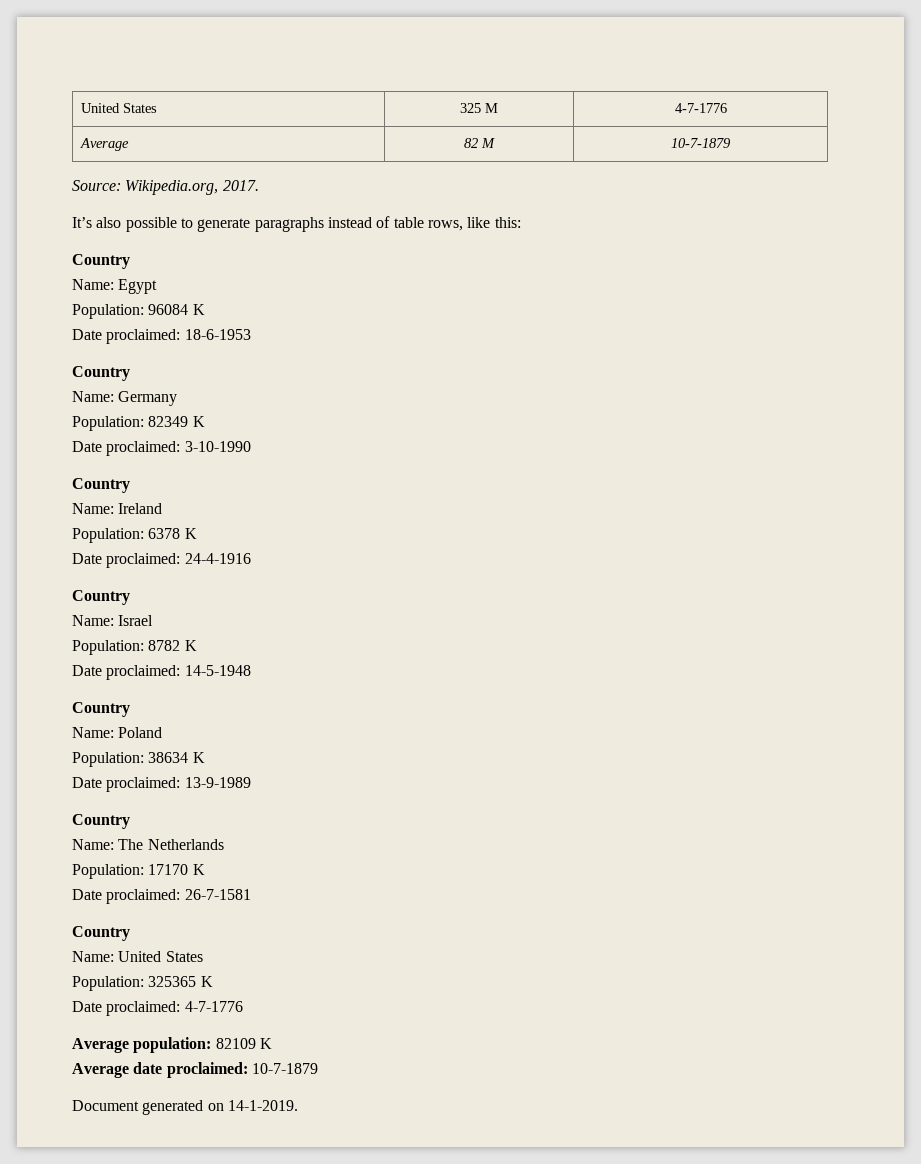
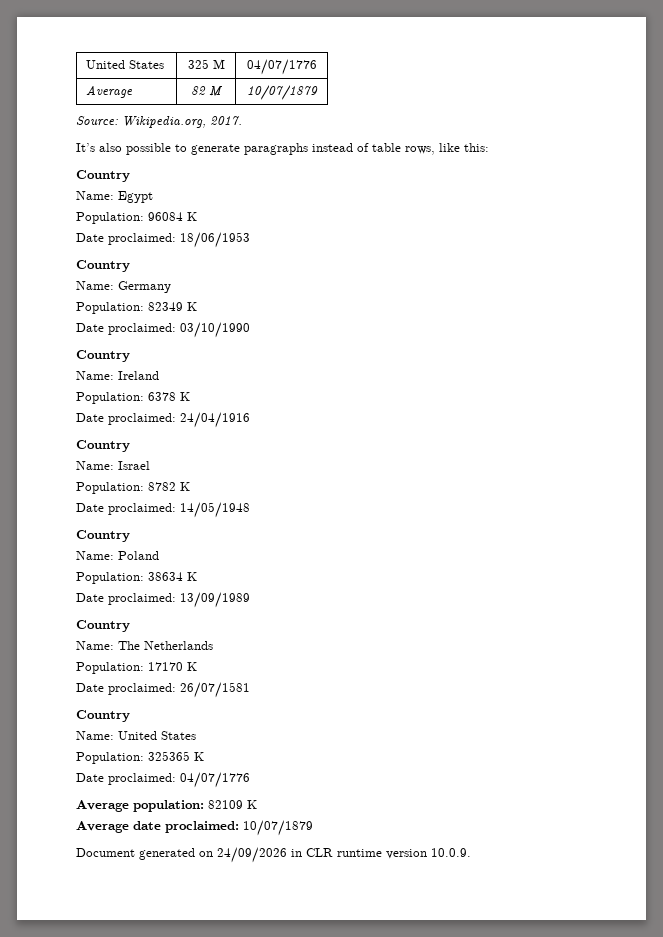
- United States | 325 M | 4-7-1776
+ United States | 325 M | 04/07/1776
- Average | 82 M | 10-7-1879
+ Average | 82 M | 10/07/1879
- Date proclaimed: 18-6-1953
+ Date proclaimed: 18/06/1953
- Date proclaimed: 3-10-1990
+ Date proclaimed: 03/10/1990
- Date proclaimed: 24-4-1916
+ Date proclaimed: 24/04/1916
- Date proclaimed: 14-5-1948
+ Date proclaimed: 14/05/1948
- Date proclaimed: 13-9-1989
+ Date proclaimed: 13/09/1989
- Date proclaimed: 26-7-1581
+ Date proclaimed: 26/07/1581
- Date proclaimed: 4-7-1776
+ Date proclaimed: 04/07/1776
- Average date proclaimed: 10-7-1879
+ Average date proclaimed: 10/07/1879
- Document generated on 14-1-2019.
+ Document generated on 24/09/2026 in CLR runtime version 10.0.9.

